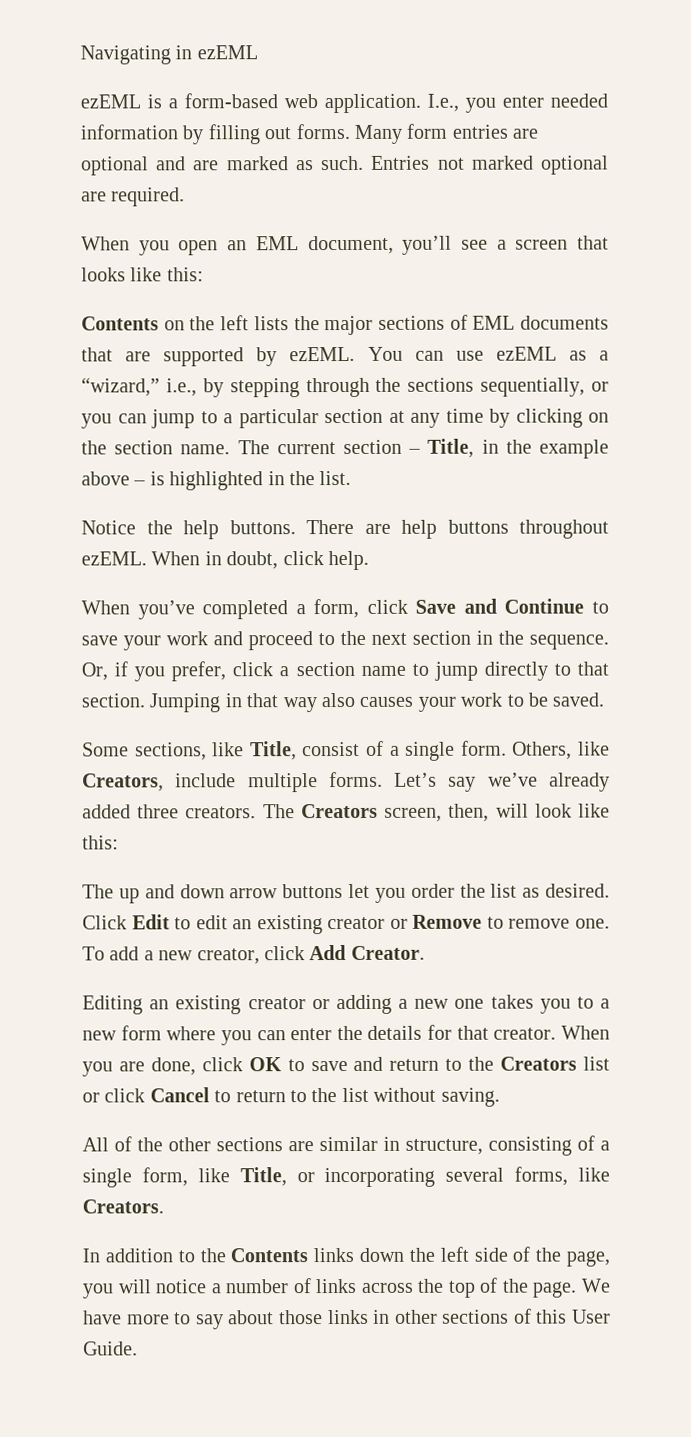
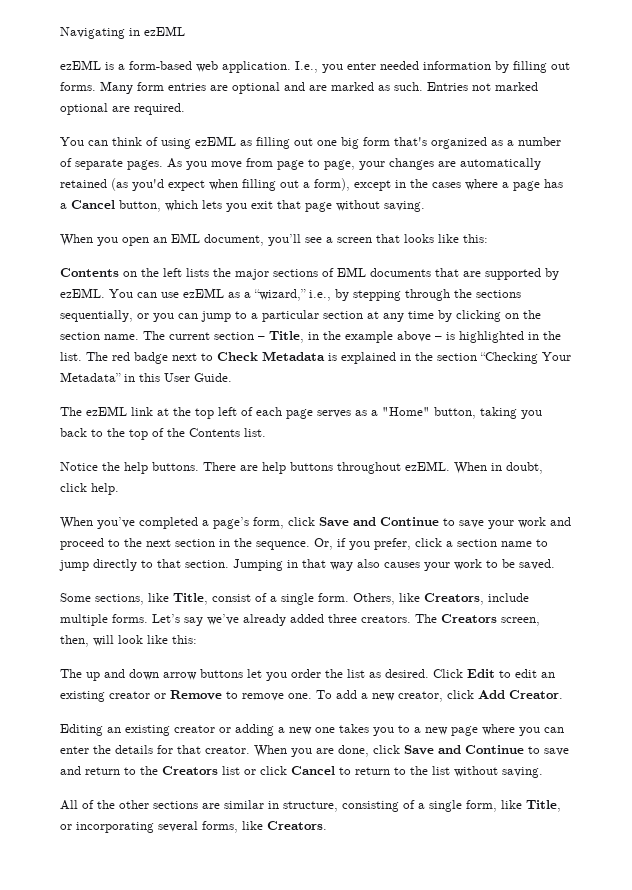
+ You can think of using ezEML as filling out one big form that's organized as a number of separate pages. As you move from page to page, your changes are automatically retained (as you'd expect when filling out a form), except in the cases where a page has a Cancel button, which lets you exit that page without saving.
+ The red badge next to Check Metadata is explained in the section “Checking Your Metadata” in this User Guide.
+ The ezEML link at the top left of each page serves as a "Home" button, taking you back to the top of the Contents list.
- When you’ve completed a form, click Save and Continue to save your work and proceed to the next section in the sequence.
+ When you’ve completed a page’s form, click Save and Continue to save your work and proceed to the next section in the sequence.
- Editing an existing creator or adding a new one takes you to a new form where you can enter the details for that creator.
+ Editing an existing creator or adding a new one takes you to a new page where you can enter the details for that creator.
- When you are done, click OK to save and return to the Creators list or click Cancel to return to the list without saving.
+ When you are done, click Save and Continue to save and return to the Creators list or click Cancel to return to the list without saving.
- In addition to the Contents links down the left side of the page, you will notice a number of links across the top of the page. We have more to say about those links in other sections of this User Guide.

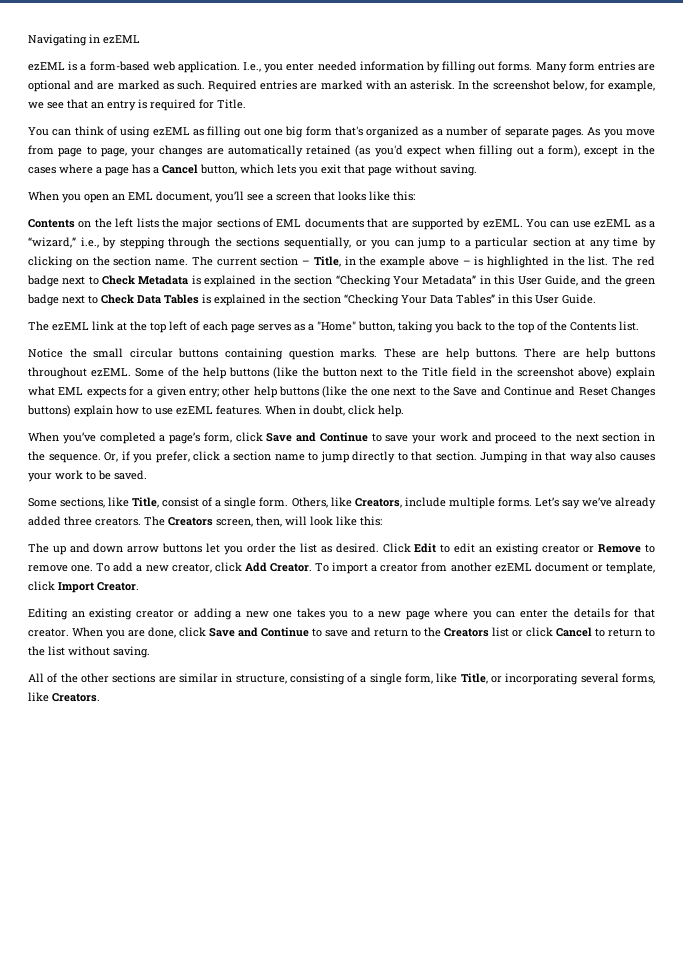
- Entries not marked optional are required.
+ Required entries are marked with an asterisk. In the screenshot below, for example, we see that an entry is required for Title.
- The red badge next to Check Metadata is explained in the section “Checking Your Metadata” in this User Guide.
+ The red badge next to Check Metadata is explained in the section “Checking Your Metadata” in this User Guide, and the green badge next to Check Data Tables is explained in the section “Checking Your Data Tables” in this User Guide.
- Notice the help buttons.
+ Notice the small circular buttons containing question marks. These are help buttons.
+ Some of the help buttons (like the button next to the Title field in the screenshot above) explain what EML expects for a given entry; other help buttons (like the one next to the Save and Continue and Reset Changes buttons) explain how to use ezEML features.
+ To import a creator from another ezEML document or template, click Import Creator.

